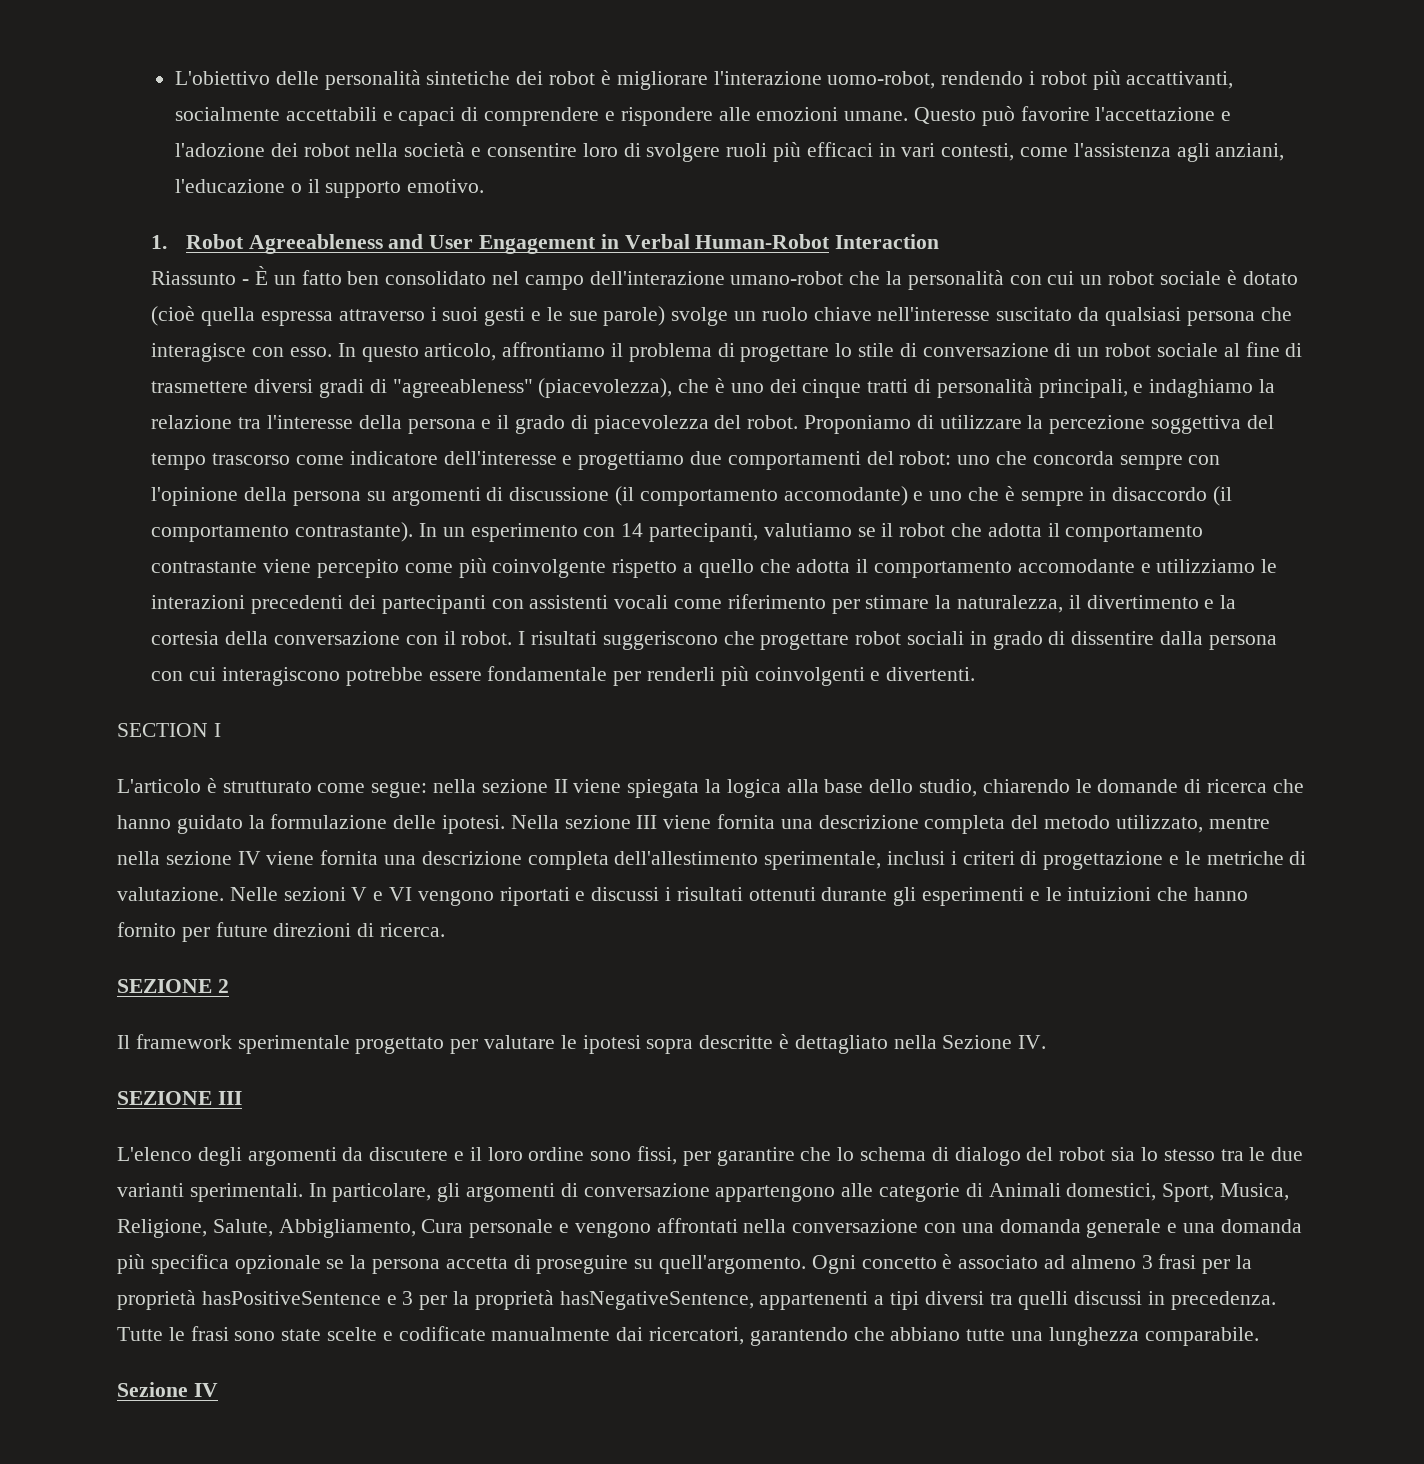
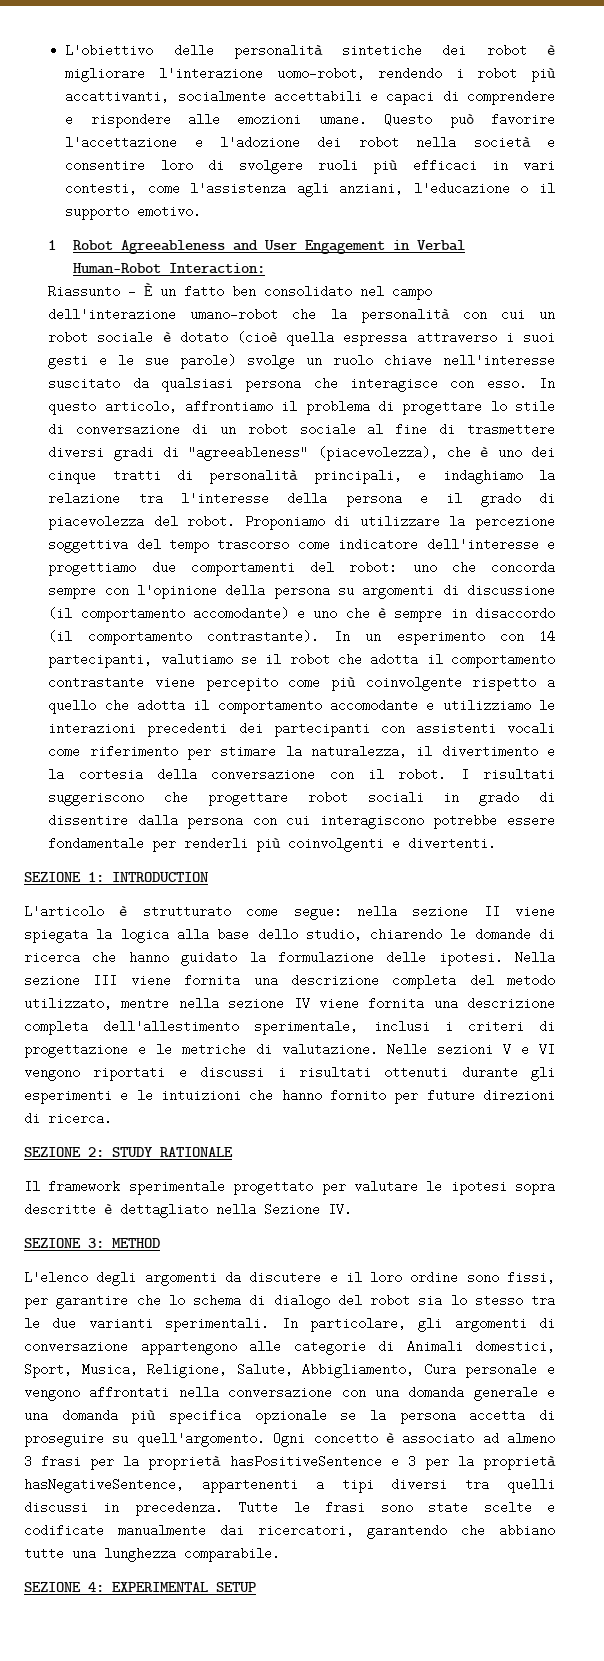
- 1. Robot Agreeableness and User Engagement in Verbal Human-Robot Interaction
+ 1 Robot Agreeableness and User Engagement in Verbal Human-Robot Interaction:
- SECTION I
+ SEZIONE 1: INTRODUCTION
- SEZIONE 2
+ SEZIONE 2: STUDY RATIONALE
- SEZIONE III
+ SEZIONE 3: METHOD
- Sezione IV
+ SEZIONE 4: EXPERIMENTAL SETUP

